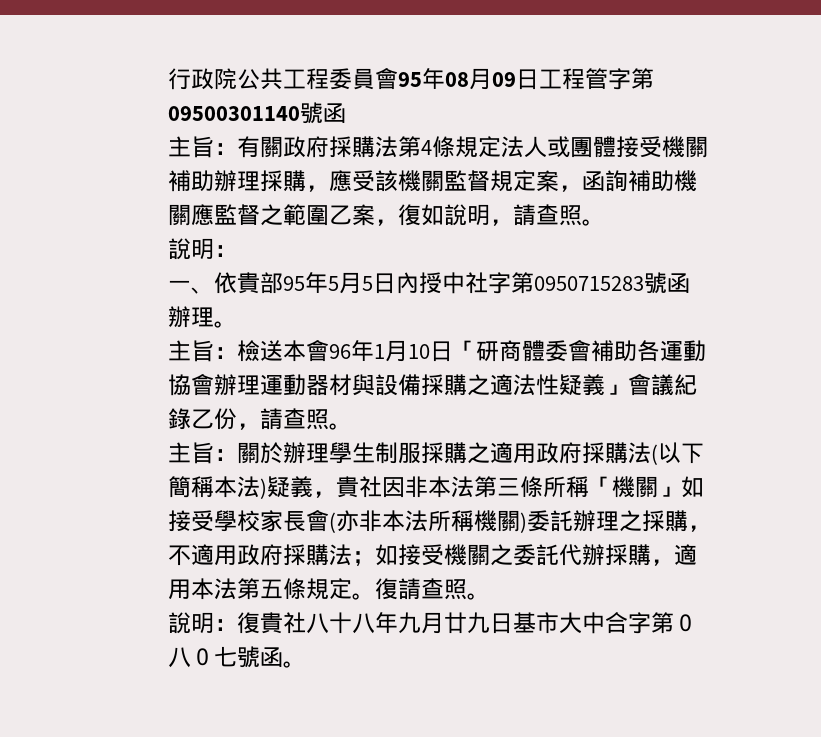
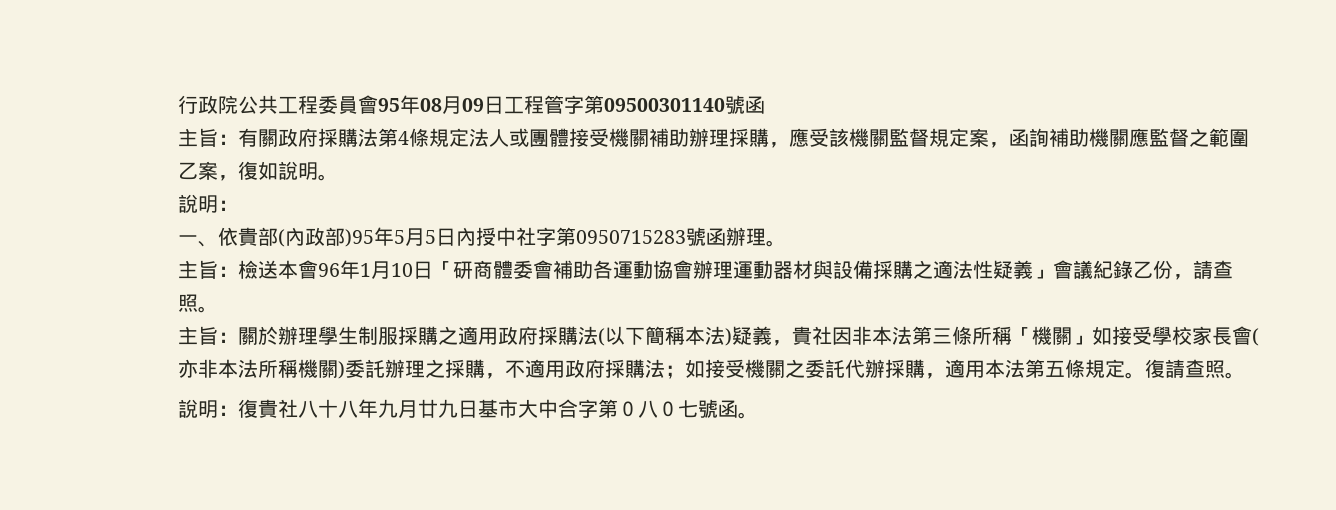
- 主旨：有關政府採購法第4條規定法人或團體接受機關補助辦理採購，應受該機關監督規定案，函詢補助機關應監督之範圍乙案，復如說明，請查照。
+ 主旨：有關政府採購法第4條規定法人或團體接受機關補助辦理採購，應受該機關監督規定案，函詢補助機關應監督之範圍乙案，復如說明。
- 一、依貴部95年5月5日內授中社字第0950715283號函辦理。
+ 一、依貴部(內政部)95年5月5日內授中社字第0950715283號函辦理。

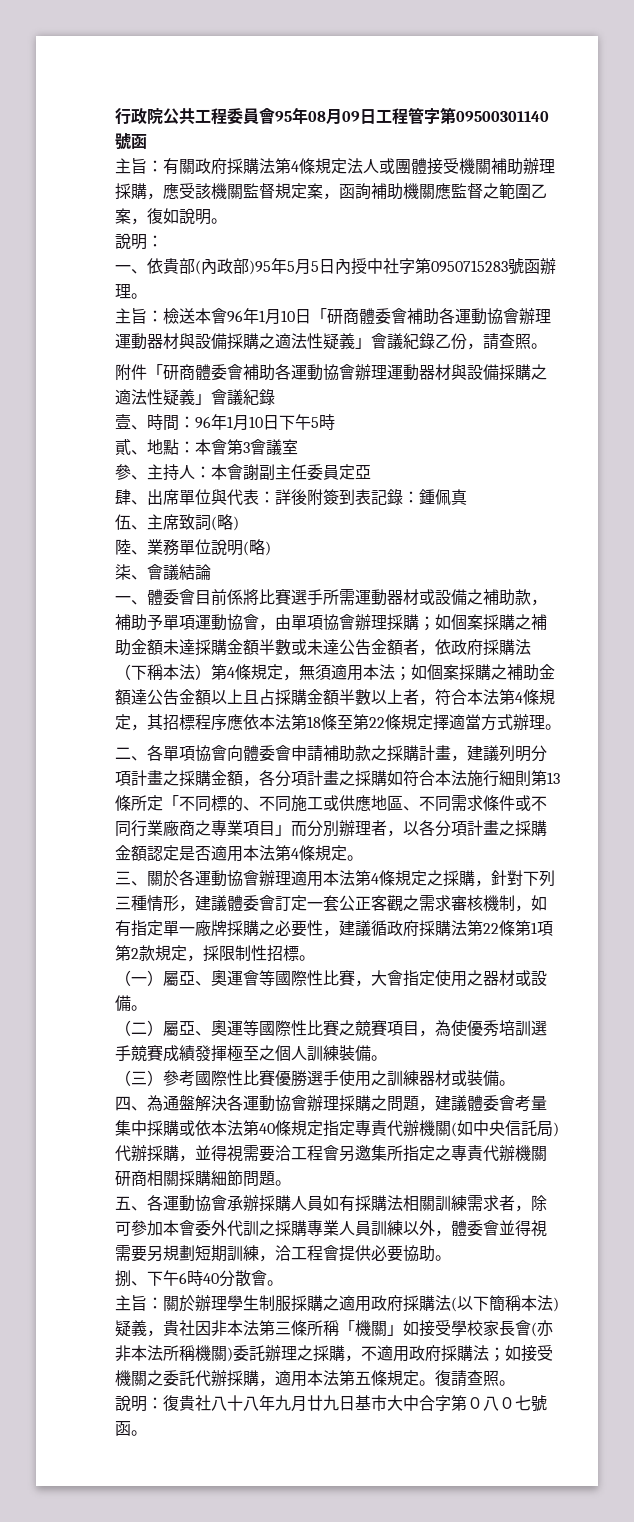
+ 附件「研商體委會補助各運動協會辦理運動器材與設備採購之適法性疑義」會議紀錄
+ 壹、時間：96年1月10日下午5時
+ 貳、地點：本會第3會議室
+ 參、主持人：本會謝副主任委員定亞
+ 肆、出席單位與代表：詳後附簽到表記錄：鍾佩真
+ 伍、主席致詞(略)
+ 陸、業務單位說明(略)
+ 柒、會議結論
+ 一、體委會目前係將比賽選手所需運動器材或設備之補助款，補助予單項運動協會，由單項協會辦理採購；如個案採購之補助金額未達採購金額半數或未達公告金額者，依政府採購法（下稱本法）第4條規定，無須適用本法；如個案採購之補助金額達公告金額以上且占採購金額半數以上者，符合本法第4條規定，其招標程序應依本法第18條至第22條規定擇適當方式辦理。
+ 二、各單項協會向體委會申請補助款之採購計畫，建議列明分項計畫之採購金額，各分項計畫之採購如符合本法施行細則第13條所定「不同標的、不同施工或供應地區、不同需求條件或不同行業廠商之專業項目」而分別辦理者，以各分項計畫之採購金額認定是否適用本法第4條規定。
+ 三、關於各運動協會辦理適用本法第4條規定之採購，針對下列三種情形，建議體委會訂定一套公正客觀之需求審核機制，如有指定單一廠牌採購之必要性，建議循政府採購法第22條第1項第2款規定，採限制性招標。
+ （一）屬亞、奧運會等國際性比賽，大會指定使用之器材或設備。
+ （二）屬亞、奧運等國際性比賽之競賽項目，為使優秀培訓選手競賽成績發揮極至之個人訓練裝備。
+ （三）參考國際性比賽優勝選手使用之訓練器材或裝備。
+ 四、為通盤解決各運動協會辦理採購之問題，建議體委會考量集中採購或依本法第40條規定指定專責代辦機關(如中央信託局)代辦採購，並得視需要洽工程會另邀集所指定之專責代辦機關研商相關採購細節問題。
+ 五、各運動協會承辦採購人員如有採購法相關訓練需求者，除可參加本會委外代訓之採購專業人員訓練以外，體委會並得視需要另規劃短期訓練，洽工程會提供必要協助。
+ 捌、下午6時40分散會。

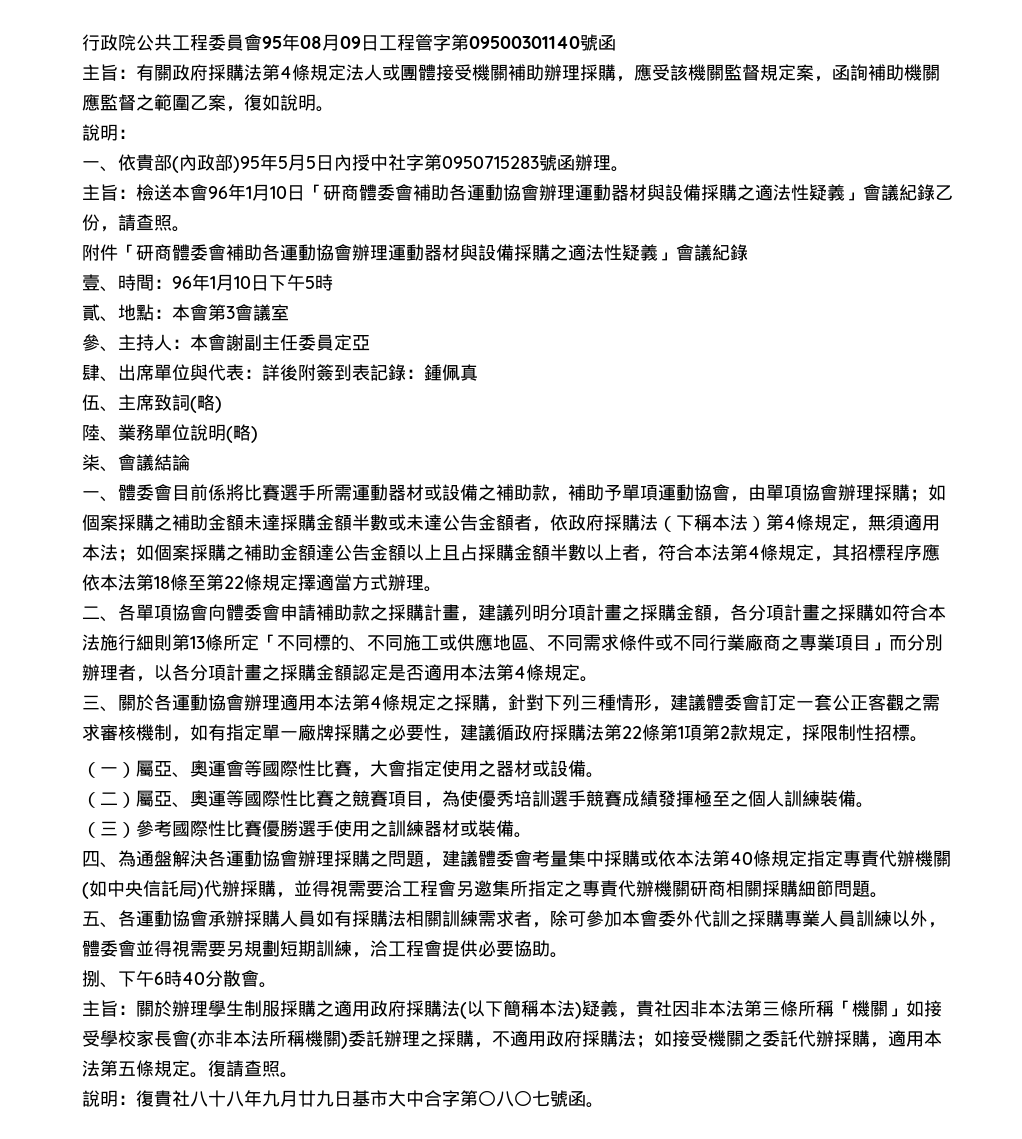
- 說明：復貴社八十八年九月廿九日基市大中合字第０八０七號函。
+ 說明：復貴社八十八年九月廿九日基市大中合字第〇八〇七號函。

